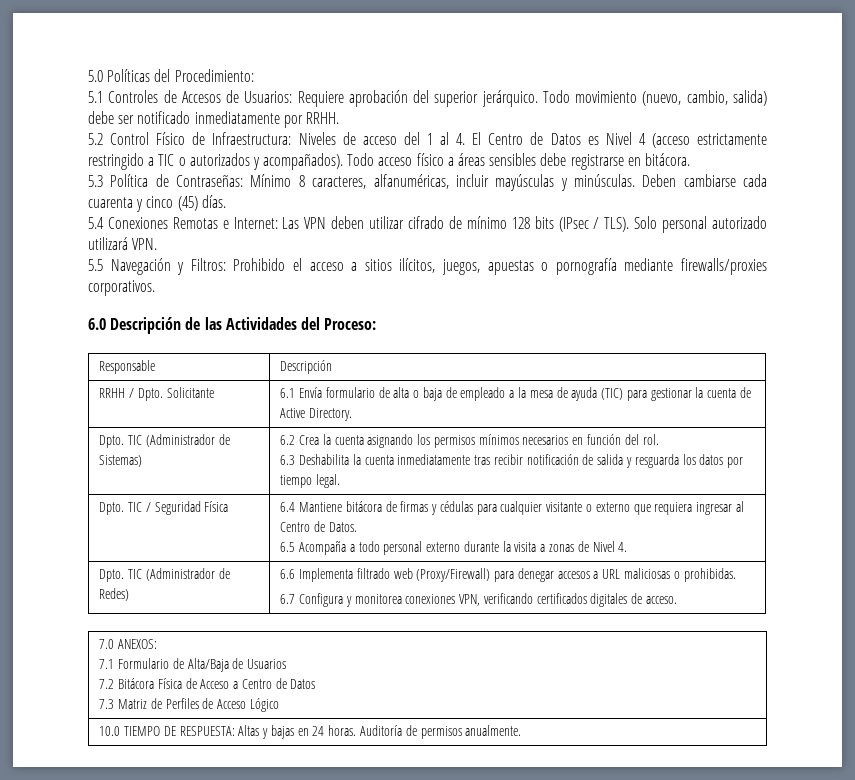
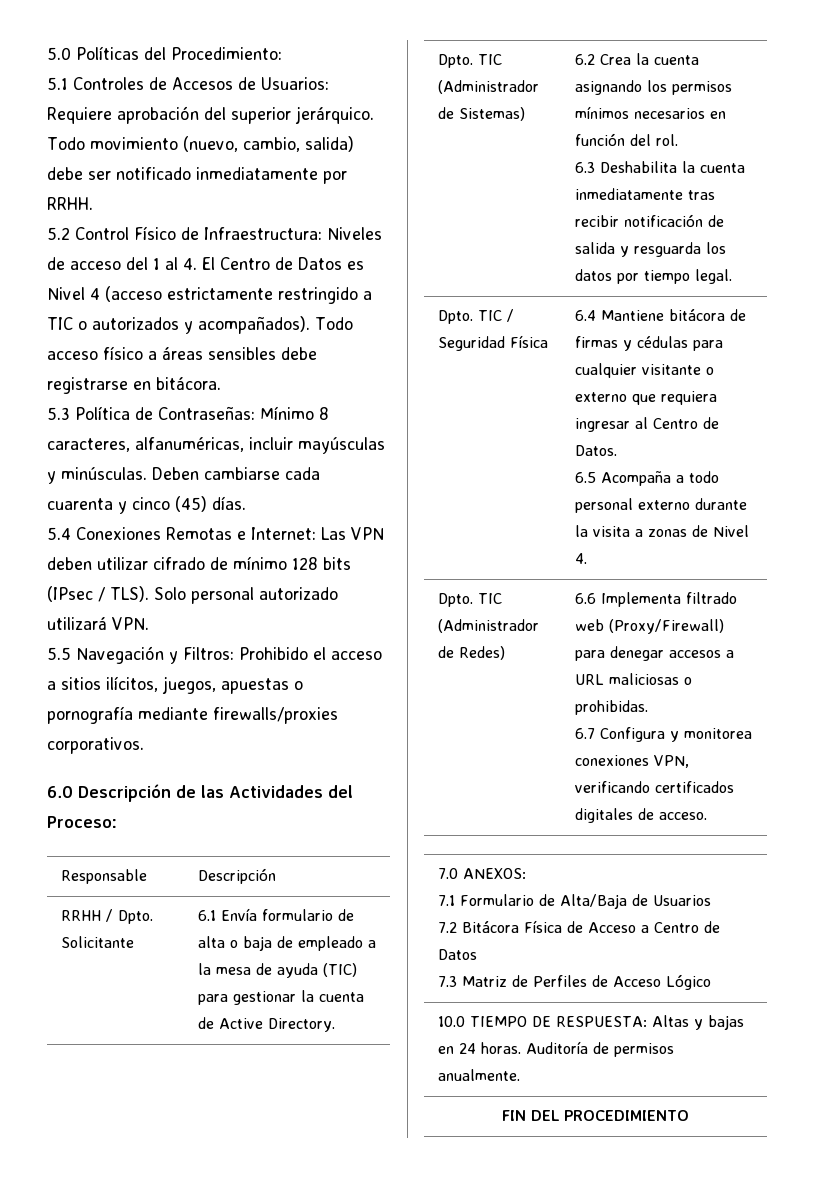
+ FIN DEL PROCEDIMIENTO

